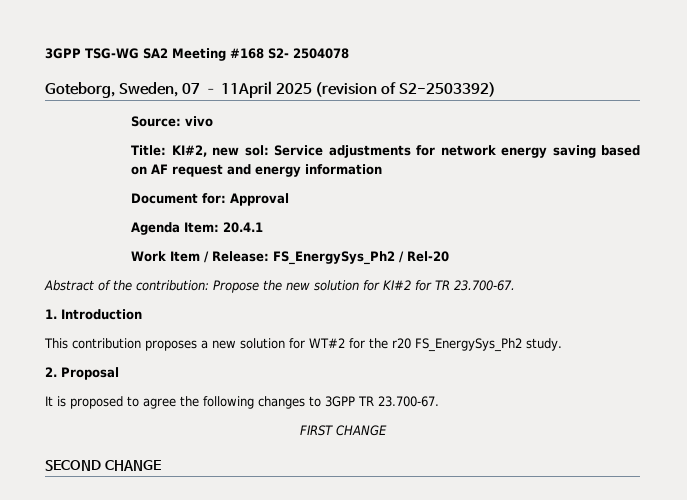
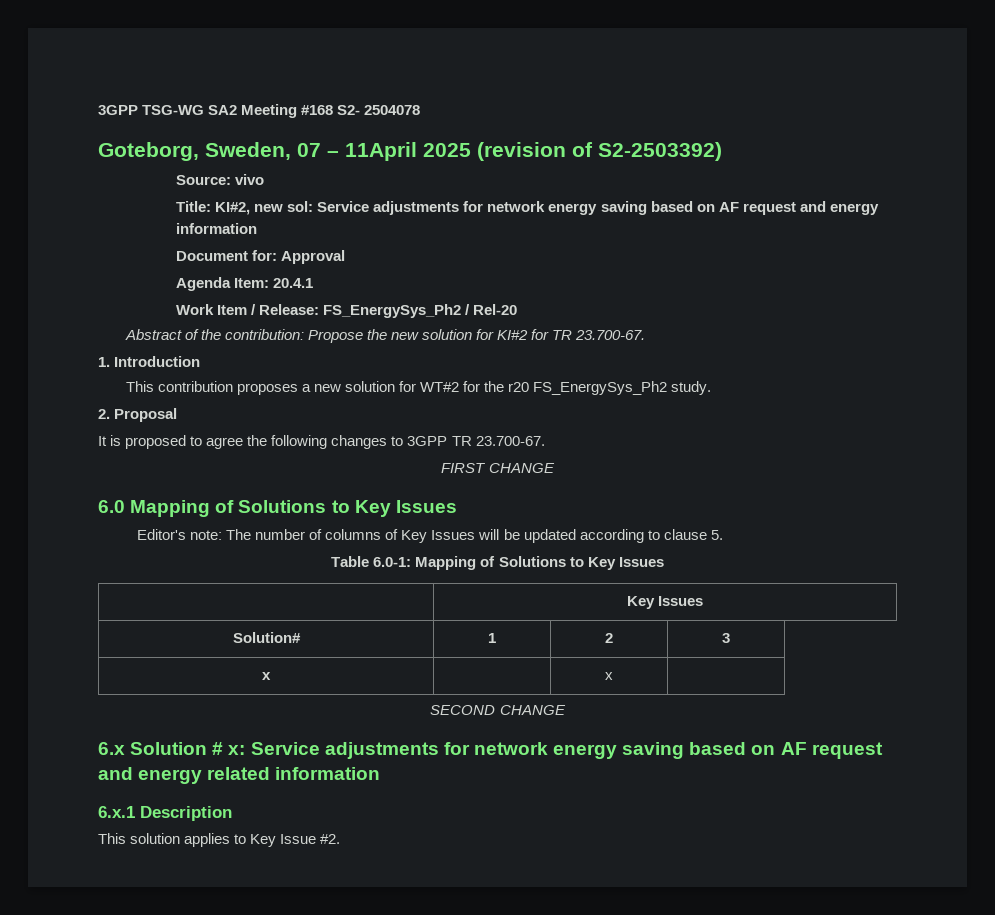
+ 6.0 Mapping of Solutions to Key Issues
+ Editor's note: The number of columns of Key Issues will be updated according to clause 5.
+ Table 6.0-1: Mapping of Solutions to Key Issues
+ | Key Issues
+ Solution# | 1 | 2 | 3
+ x | | x |
  SECOND CHANGE
+ 6.x Solution # x: Service adjustments for network energy saving based on AF request and energy related information
+ 6.x.1 Description
+ This solution applies to Key Issue #2.

